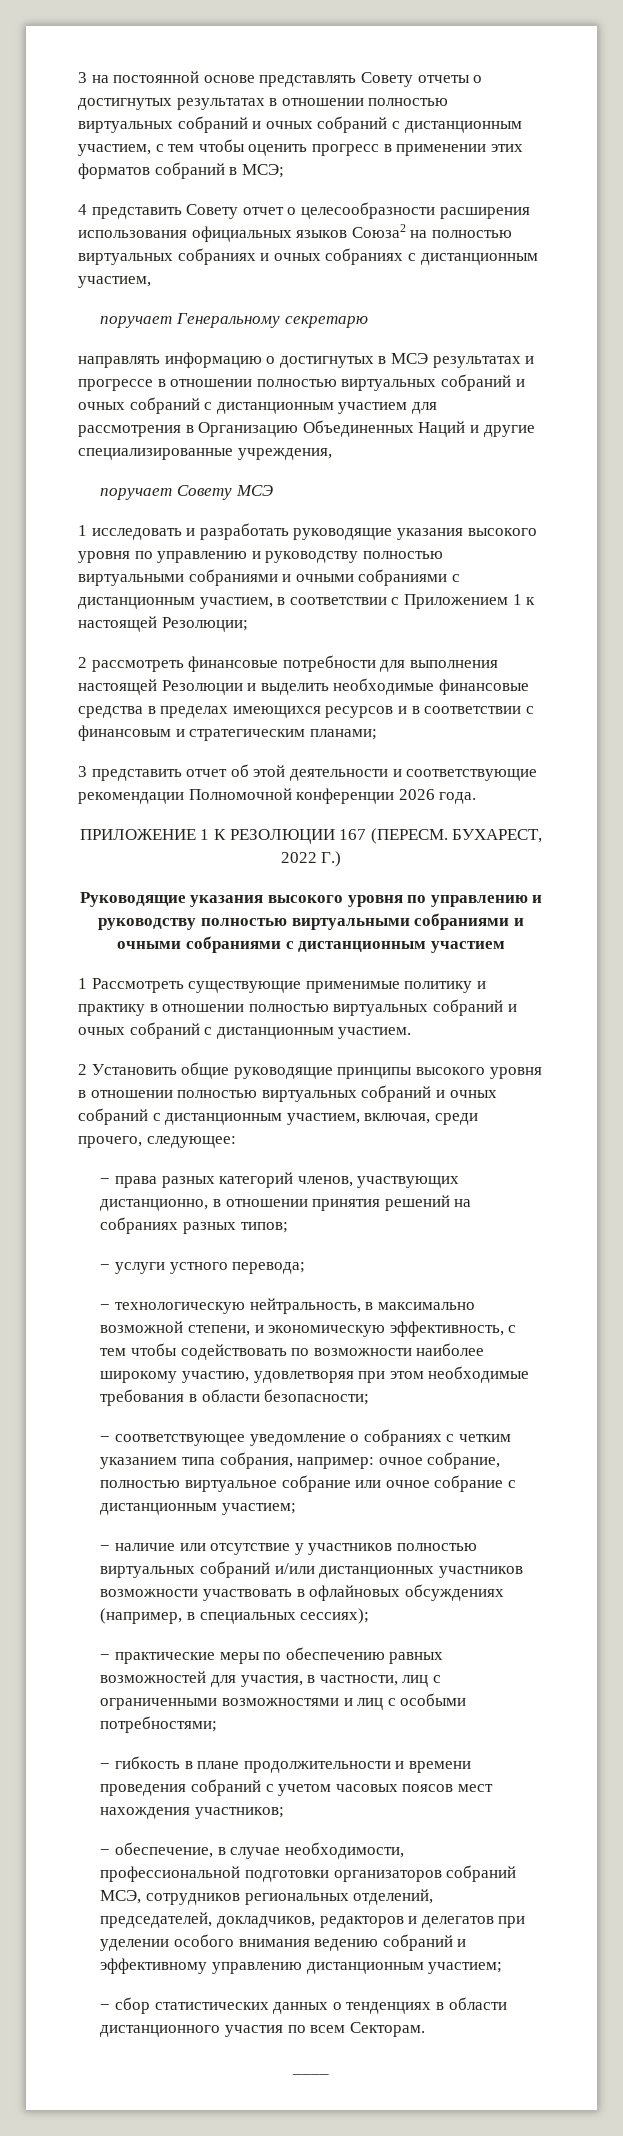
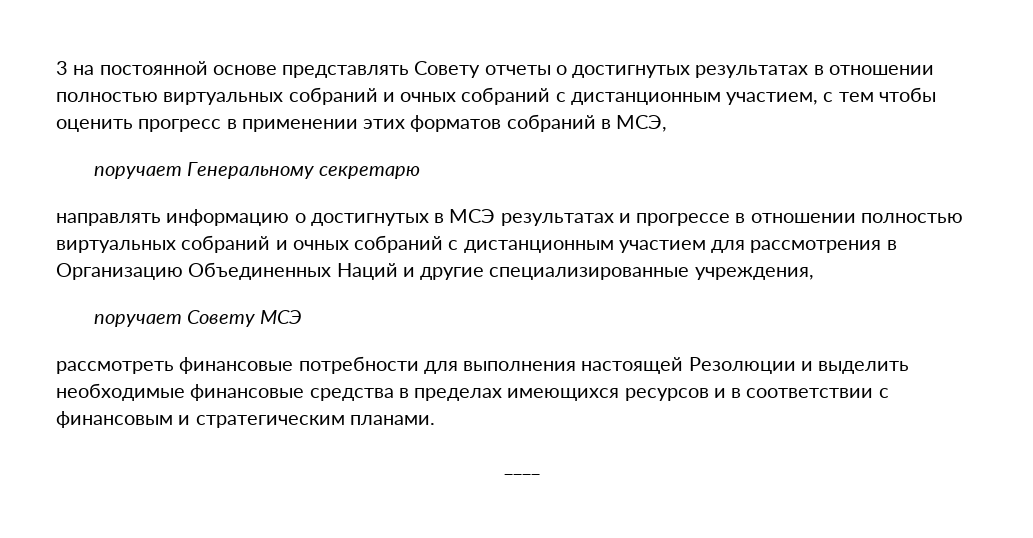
- 3 на постоянной основе представлять Совету отчеты о достигнутых результатах в отношении полностью виртуальных собраний и очных собраний с дистанционным участием, с тем чтобы оценить прогресс в применении этих форматов собраний в МСЭ;
- 4 представить Совету отчет о целесообразности расширения использования официальных языков Союза2 на полностью виртуальных собраниях и очных собраниях с дистанционным участием,
+ 3 на постоянной основе представлять Совету отчеты о достигнутых результатах в отношении полностью виртуальных собраний и очных собраний с дистанционным участием, с тем чтобы оценить прогресс в применении этих форматов собраний в МСЭ,
- 1 исследовать и разработать руководящие указания высокого уровня по управлению и руководству полностью виртуальными собраниями и очными собраниями с дистанционным участием, в соответствии с Приложением 1 к настоящей Резолюции;
- 2 рассмотреть финансовые потребности для выполнения настоящей Резолюции и выделить необходимые финансовые средства в пределах имеющихся ресурсов и в соответствии с финансовым и стратегическим планами;
- 3 представить отчет об этой деятельности и соответствующие рекомендации Полномочной конференции 2026 года.
- ПРИЛОЖЕНИЕ 1 К РЕЗОЛЮЦИИ 167 (ПЕРЕСМ. БУХАРЕСТ, 2022 Г.)
- Руководящие указания высокого уровня по управлению и руководству полностью виртуальными собраниями и очными собраниями с дистанционным участием
- 1 Рассмотреть существующие применимые политику и практику в отношении полностью виртуальных собраний и очных собраний с дистанционным участием.
- 2 Установить общие руководящие принципы высокого уровня в отношении полностью виртуальных собраний и очных собраний с дистанционным участием, включая, среди прочего, следующее:
- − права разных категорий членов, участвующих дистанционно, в отношении принятия решений на собраниях разных типов;
- − услуги устного перевода;
- − технологическую нейтральность, в максимально возможной степени, и экономическую эффективность, с тем чтобы содействовать по возможности наиболее широкому участию, удовлетворяя при этом необходимые требования в области безопасности;
- − соответствующее уведомление о собраниях с четким указанием типа собрания, например: очное собрание, полностью виртуальное собрание или очное собрание с дистанционным участием;
- − наличие или отсутствие у участников полностью виртуальных собраний и/или дистанционных участников возможности участвовать в офлайновых обсуждениях (например, в специальных сессиях);
- − практические меры по обеспечению равных возможностей для участия, в частности, лиц с ограниченными возможностями и лиц с особыми потребностями;
- − гибкость в плане продолжительности и времени проведения собраний с учетом часовых поясов мест нахождения участников;
- − обеспечение, в случае необходимости, профессиональной подготовки организаторов собраний МСЭ, сотрудников региональных отделений, председателей, докладчиков, редакторов и делегатов при уделении особого внимания ведению собраний и эффективному управлению дистанционным участием;
- − сбор статистических данных о тенденциях в области дистанционного участия по всем Секторам.
+ рассмотреть финансовые потребности для выполнения настоящей Резолюции и выделить необходимые финансовые средства в пределах имеющихся ресурсов и в соответствии с финансовым и стратегическим планами.

